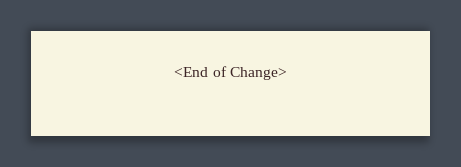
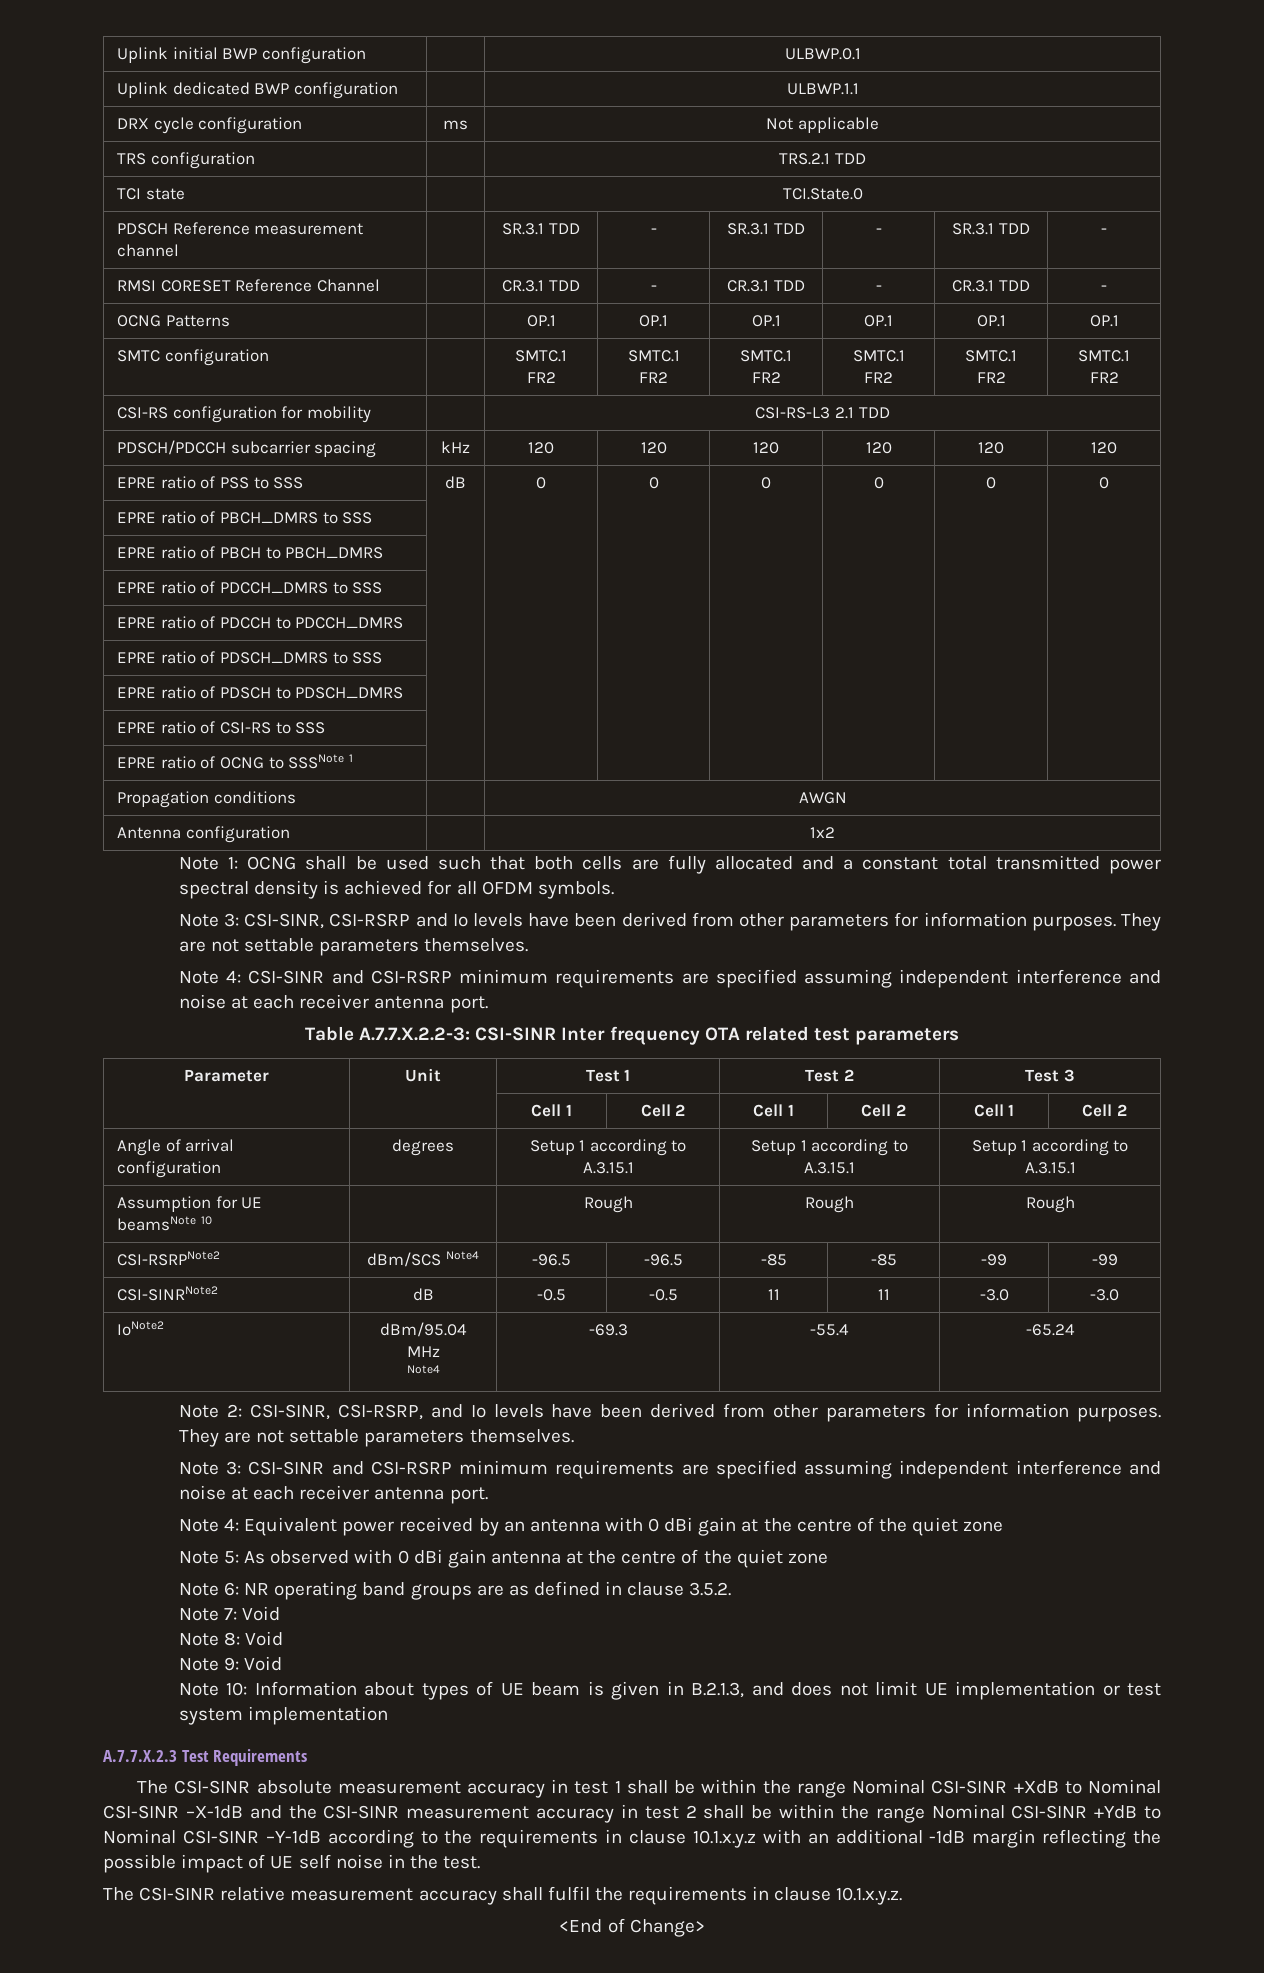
+ Uplink initial BWP configuration | | ULBWP.0.1
+ Uplink dedicated BWP configuration | | ULBWP.1.1
+ DRX cycle configuration | ms | Not applicable
+ TRS configuration | | TRS.2.1 TDD
+ TCI state | | TCI.State.0
+ PDSCH Reference measurement channel | | SR.3.1 TDD | - | SR.3.1 TDD | - | SR.3.1 TDD | -
+ RMSI CORESET Reference Channel | | CR.3.1 TDD | - | CR.3.1 TDD | - | CR.3.1 TDD | -
+ OCNG Patterns | | OP.1 | OP.1 | OP.1 | OP.1 | OP.1 | OP.1
+ SMTC configuration | | SMTC.1 FR2 | SMTC.1 FR2 | SMTC.1 FR2 | SMTC.1 FR2 | SMTC.1 FR2 | SMTC.1 FR2
+ CSI-RS configuration for mobility | | CSI-RS-L3 2.1 TDD
+ PDSCH/PDCCH subcarrier spacing | kHz | 120 | 120 | 120 | 120 | 120 | 120
+ EPRE ratio of PSS to SSS | dB | 0 | 0 | 0 | 0 | 0 | 0
+ EPRE ratio of PBCH_DMRS to SSS | | | | | | |
+ EPRE ratio of PBCH to PBCH_DMRS | | | | | | |
+ EPRE ratio of PDCCH_DMRS to SSS | | | | | | |
+ EPRE ratio of PDCCH to PDCCH_DMRS | | | | | | |
+ EPRE ratio of PDSCH_DMRS to SSS | | | | | | |
+ EPRE ratio of PDSCH to PDSCH_DMRS | | | | | | |
+ EPRE ratio of CSI-RS to SSS | | | | | | |
+ EPRE ratio of OCNG to SSSNote 1 | | | | | | |
+ Propagation conditions | | AWGN
+ Antenna configuration | | 1x2
+ Note 1: OCNG shall be used such that both cells are fully allocated and a constant total transmitted power spectral density is achieved for all OFDM symbols.
+ Note 3: CSI-SINR, CSI-RSRP and Io levels have been derived from other parameters for information purposes. They are not settable parameters themselves.
+ Note 4: CSI-SINR and CSI-RSRP minimum requirements are specified assuming independent interference and noise at each receiver antenna port.
+ Table A.7.7.X.2.2-3: CSI-SINR Inter frequency OTA related test parameters
+ Parameter | Unit | Test 1 | Test 2 | Test 3
+ | | Cell 1 | Cell 2 | Cell 1 | Cell 2 | Cell 1 | Cell 2
+ Angle of arrival configuration | degrees | Setup 1 according to A.3.15.1 | Setup 1 according to A.3.15.1 | Setup 1 according to A.3.15.1
+ Assumption for UE beamsNote 10 | | Rough | Rough | Rough
+ CSI-RSRPNote2 | dBm/SCS Note4 | -96.5 | -96.5 | -85 | -85 | -99 | -99
+ CSI-SINRNote2 | dB | -0.5 | -0.5 | 11 | 11 | -3.0 | -3.0
+ IoNote2 | dBm/95.04 MHz
+ Note4 | -69.3 | -55.4 | -65.24
+ Note 2: CSI-SINR, CSI-RSRP, and Io levels have been derived from other parameters for information purposes. They are not settable parameters themselves.
+ Note 3: CSI-SINR and CSI-RSRP minimum requirements are specified assuming independent interference and noise at each receiver antenna port.
+ Note 4: Equivalent power received by an antenna with 0 dBi gain at the centre of the quiet zone
+ Note 5: As observed with 0 dBi gain antenna at the centre of the quiet zone
+ Note 6: NR operating band groups are as defined in clause 3.5.2.
+ Note 7: Void
+ Note 8: Void
+ Note 9: Void
+ Note 10: Information about types of UE beam is given in B.2.1.3, and does not limit UE implementation or test system implementation
+ A.7.7.X.2.3 Test Requirements
+ The CSI-SINR absolute measurement accuracy in test 1 shall be within the range Nominal CSI-SINR +XdB to Nominal CSI-SINR –X-1dB and the CSI-SINR measurement accuracy in test 2 shall be within the range Nominal CSI-SINR +YdB to Nominal CSI-SINR –Y-1dB according to the requirements in clause 10.1.x.y.z with an additional -1dB margin reflecting the possible impact of UE self noise in the test.
+ The CSI-SINR relative measurement accuracy shall fulfil the requirements in clause 10.1.x.y.z.

